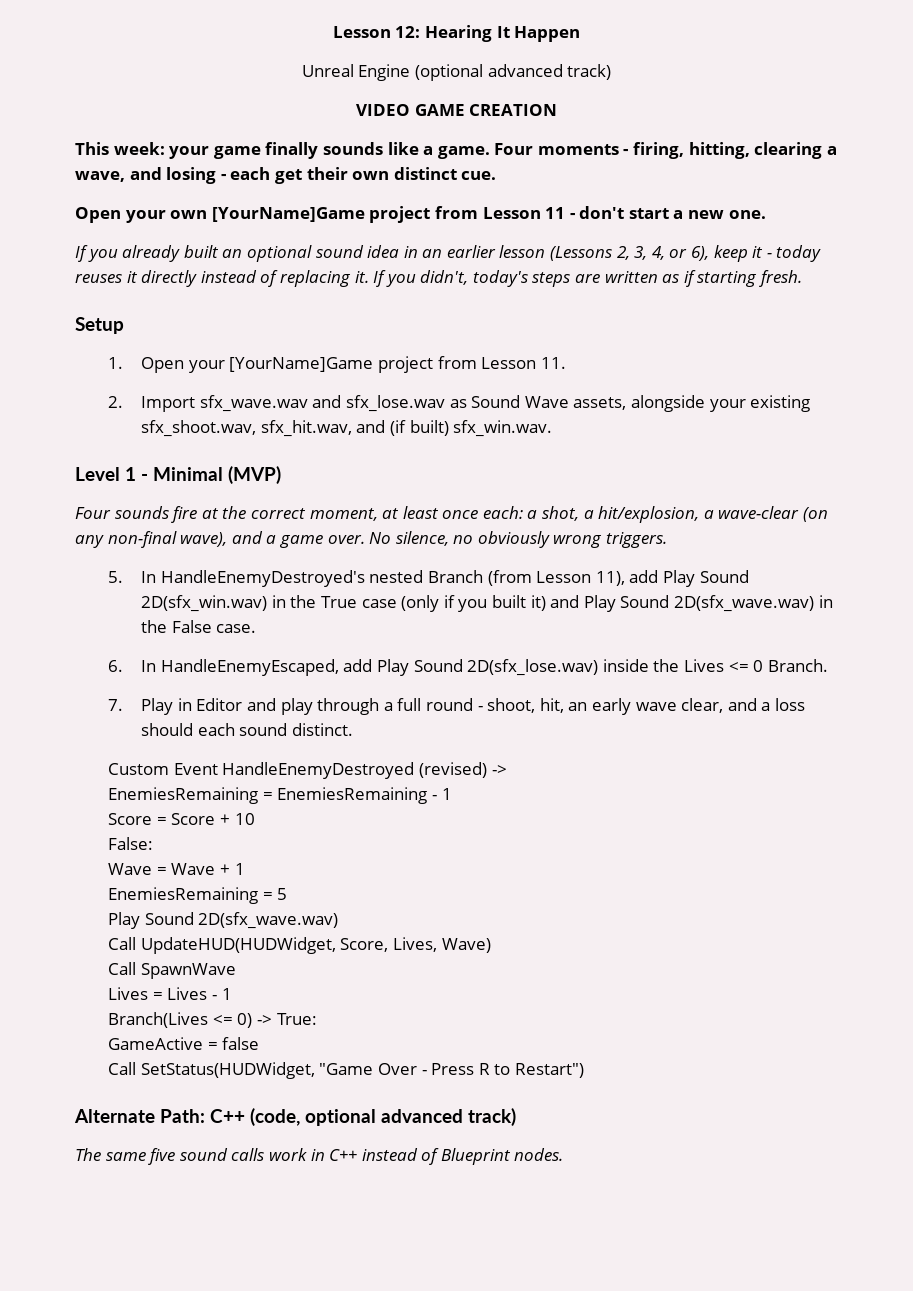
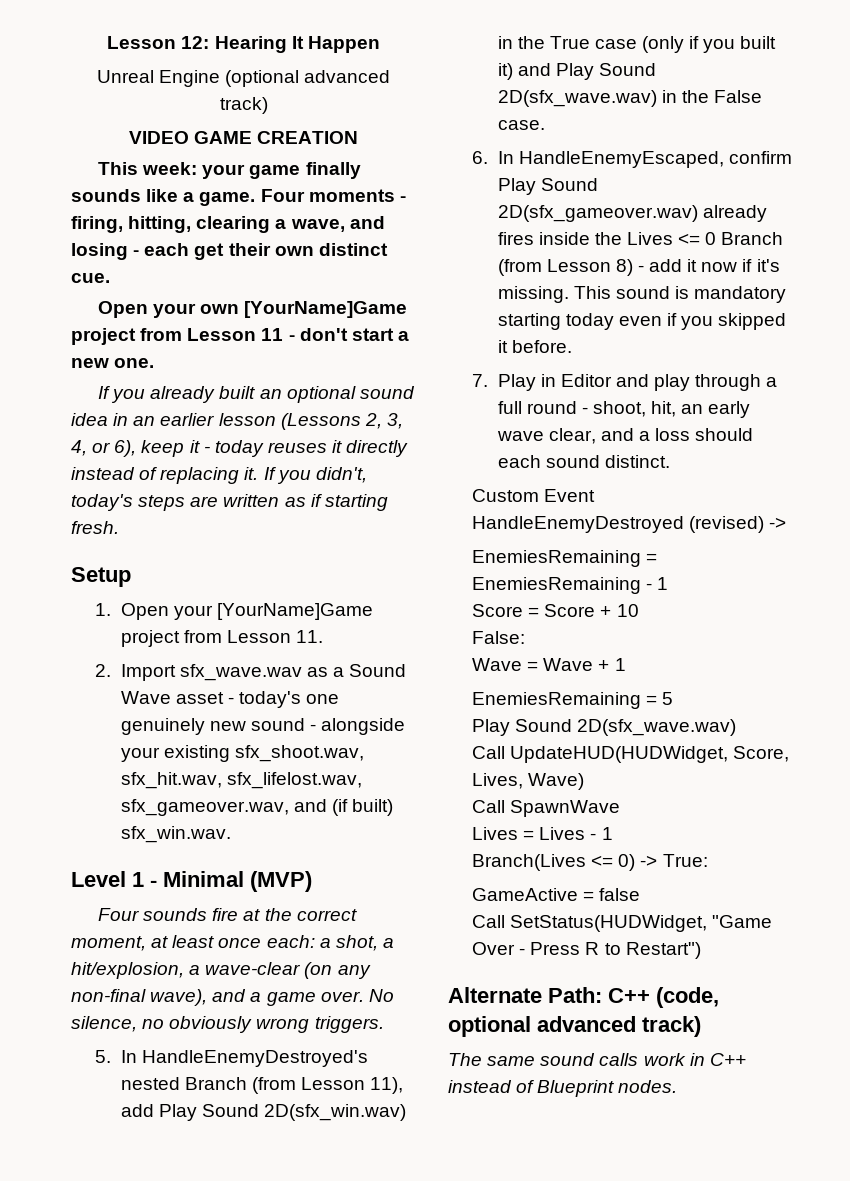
- 2. Import sfx_wave.wav and sfx_lose.wav as Sound Wave assets, alongside your existing sfx_shoot.wav, sfx_hit.wav, and (if built) sfx_win.wav.
+ 2. Import sfx_wave.wav as a Sound Wave asset - today's one genuinely new sound - alongside your existing sfx_shoot.wav, sfx_hit.wav, sfx_lifelost.wav, sfx_gameover.wav, and (if built) sfx_win.wav.
- 6. In HandleEnemyEscaped, add Play Sound 2D(sfx_lose.wav) inside the Lives <= 0 Branch.
+ 6. In HandleEnemyEscaped, confirm Play Sound 2D(sfx_gameover.wav) already fires inside the Lives <= 0 Branch (from Lesson 8) - add it now if it's missing. This sound is mandatory starting today even if you skipped it before.
- The same five sound calls work in C++ instead of Blueprint nodes.
+ The same sound calls work in C++ instead of Blueprint nodes.

